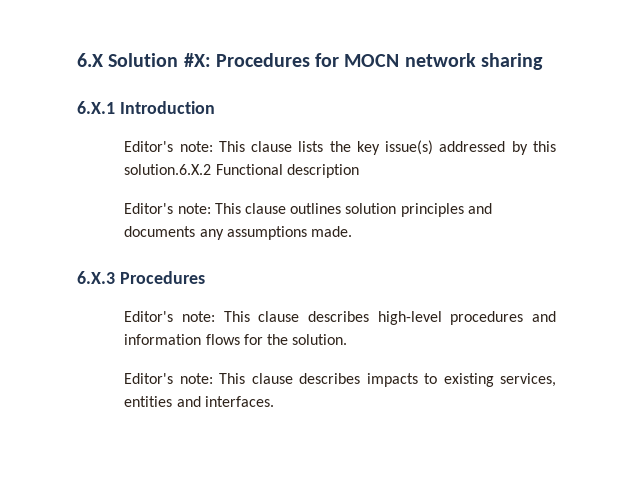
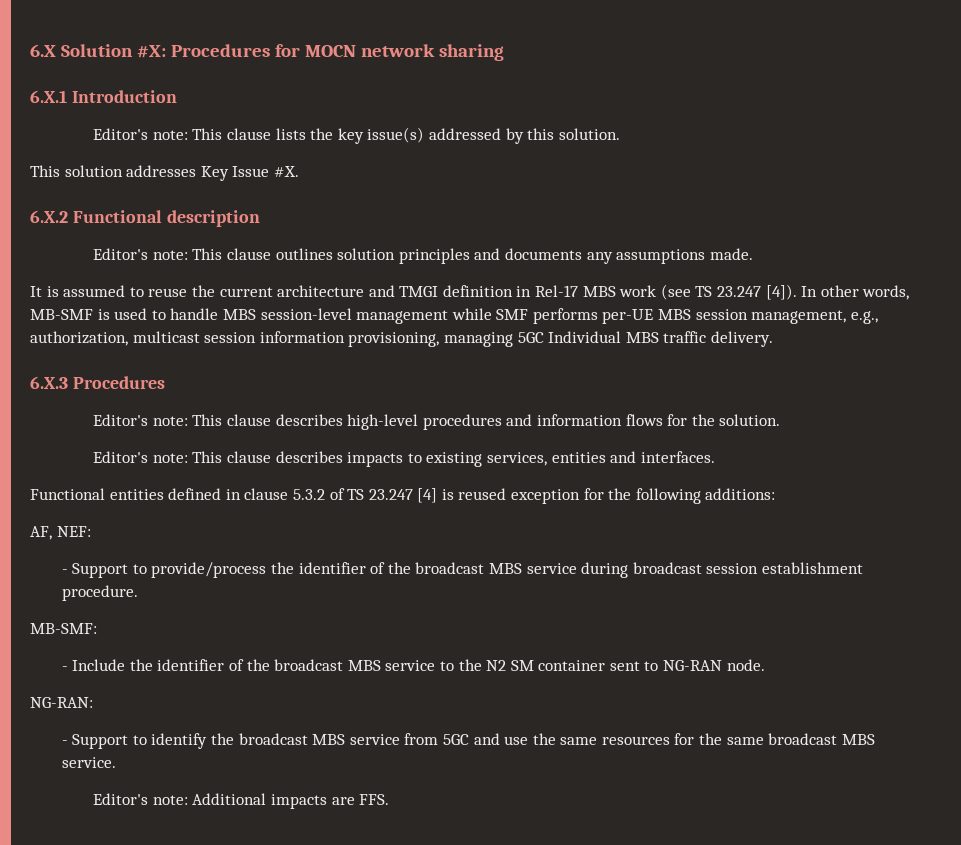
- Editor's note: This clause lists the key issue(s) addressed by this solution.6.X.2 Functional description
+ Editor's note: This clause lists the key issue(s) addressed by this solution.
+ This solution addresses Key Issue #X.
+ 6.X.2 Functional description
+ It is assumed to reuse the current architecture and TMGI definition in Rel-17 MBS work (see TS 23.247 [4]). In other words, MB-SMF is used to handle MBS session-level management while SMF performs per-UE MBS session management, e.g., authorization, multicast session information provisioning, managing 5GC Individual MBS traffic delivery.
+ Functional entities defined in clause 5.3.2 of TS 23.247 [4] is reused exception for the following additions:
+ AF, NEF:
+ - Support to provide/process the identifier of the broadcast MBS service during broadcast session establishment procedure.
+ MB-SMF:
+ - Include the identifier of the broadcast MBS service to the N2 SM container sent to NG-RAN node.
+ NG-RAN:
+ - Support to identify the broadcast MBS service from 5GC and use the same resources for the same broadcast MBS service.
+ Editor's note: Additional impacts are FFS.

